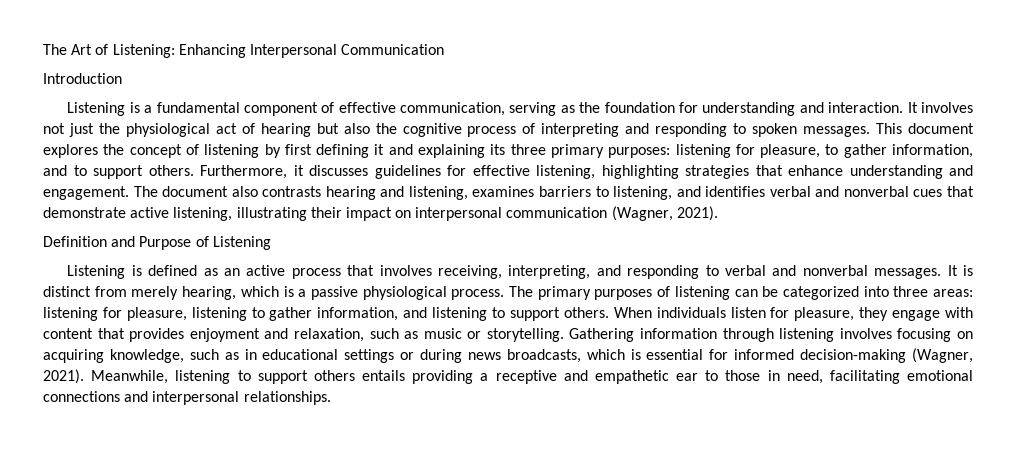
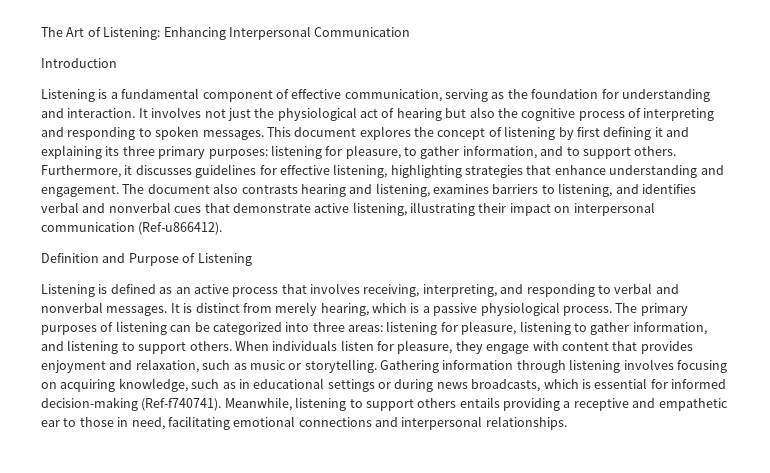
- The document also contrasts hearing and listening, examines barriers to listening, and identifies verbal and nonverbal cues that demonstrate active listening, illustrating their impact on interpersonal communication (Wagner, 2021).
+ The document also contrasts hearing and listening, examines barriers to listening, and identifies verbal and nonverbal cues that demonstrate active listening, illustrating their impact on interpersonal communication (Ref-u866412).
- Gathering information through listening involves focusing on acquiring knowledge, such as in educational settings or during news broadcasts, which is essential for informed decision-making (Wagner, 2021).
+ Gathering information through listening involves focusing on acquiring knowledge, such as in educational settings or during news broadcasts, which is essential for informed decision-making (Ref-f740741).

